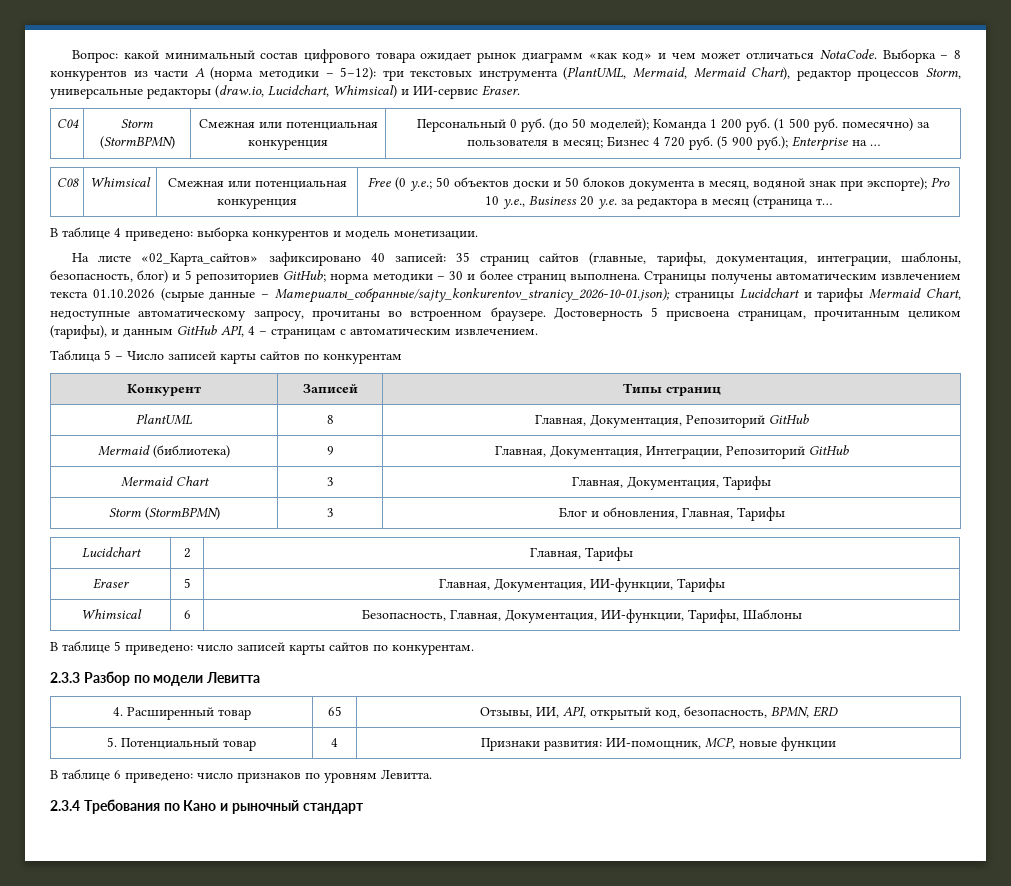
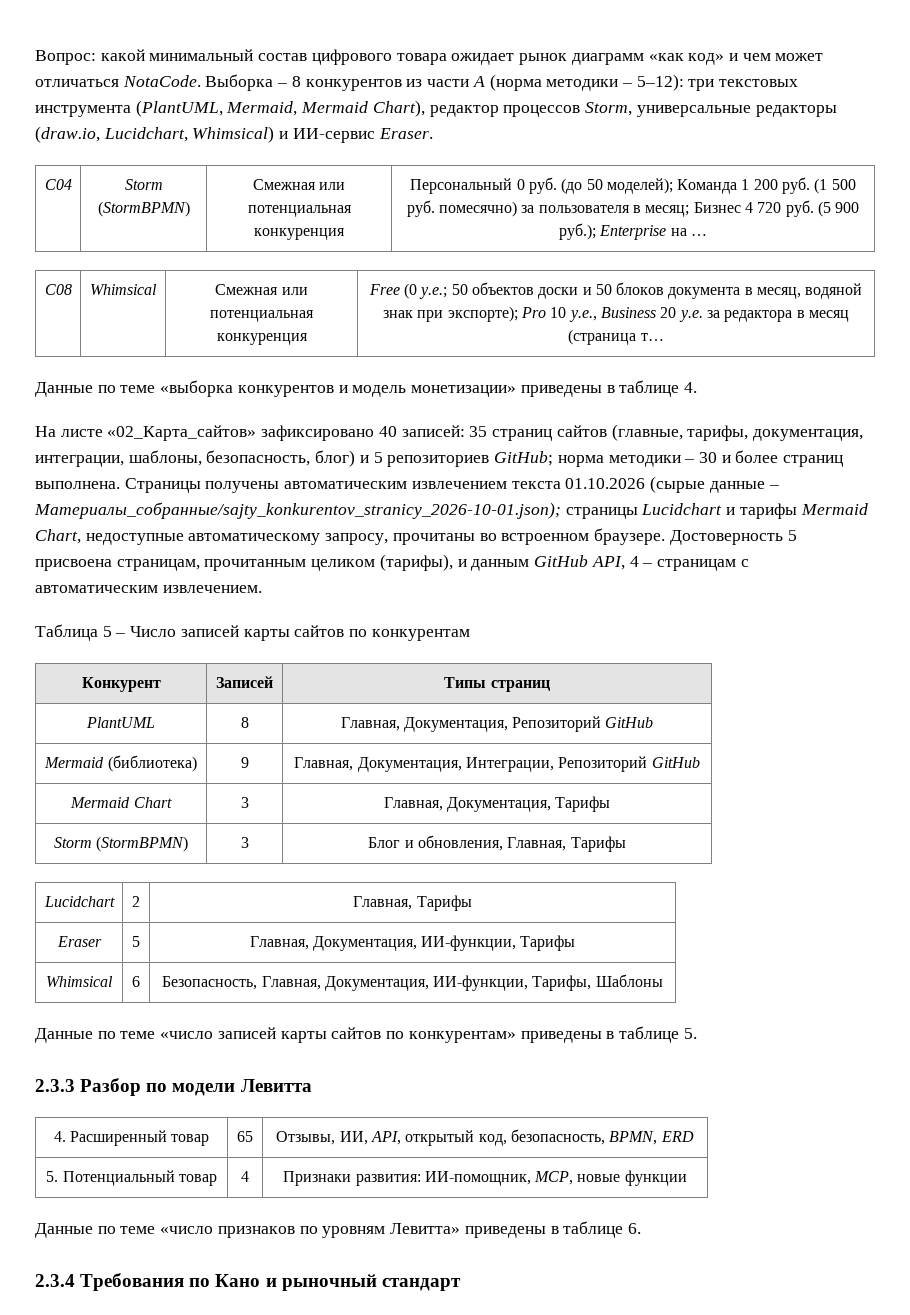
- В таблице 4 приведено: выборка конкурентов и модель монетизации.
+ Данные по теме «выборка конкурентов и модель монетизации» приведены в таблице 4.
- В таблице 5 приведено: число записей карты сайтов по конкурентам.
+ Данные по теме «число записей карты сайтов по конкурентам» приведены в таблице 5.
- В таблице 6 приведено: число признаков по уровням Левитта.
+ Данные по теме «число признаков по уровням Левитта» приведены в таблице 6.

